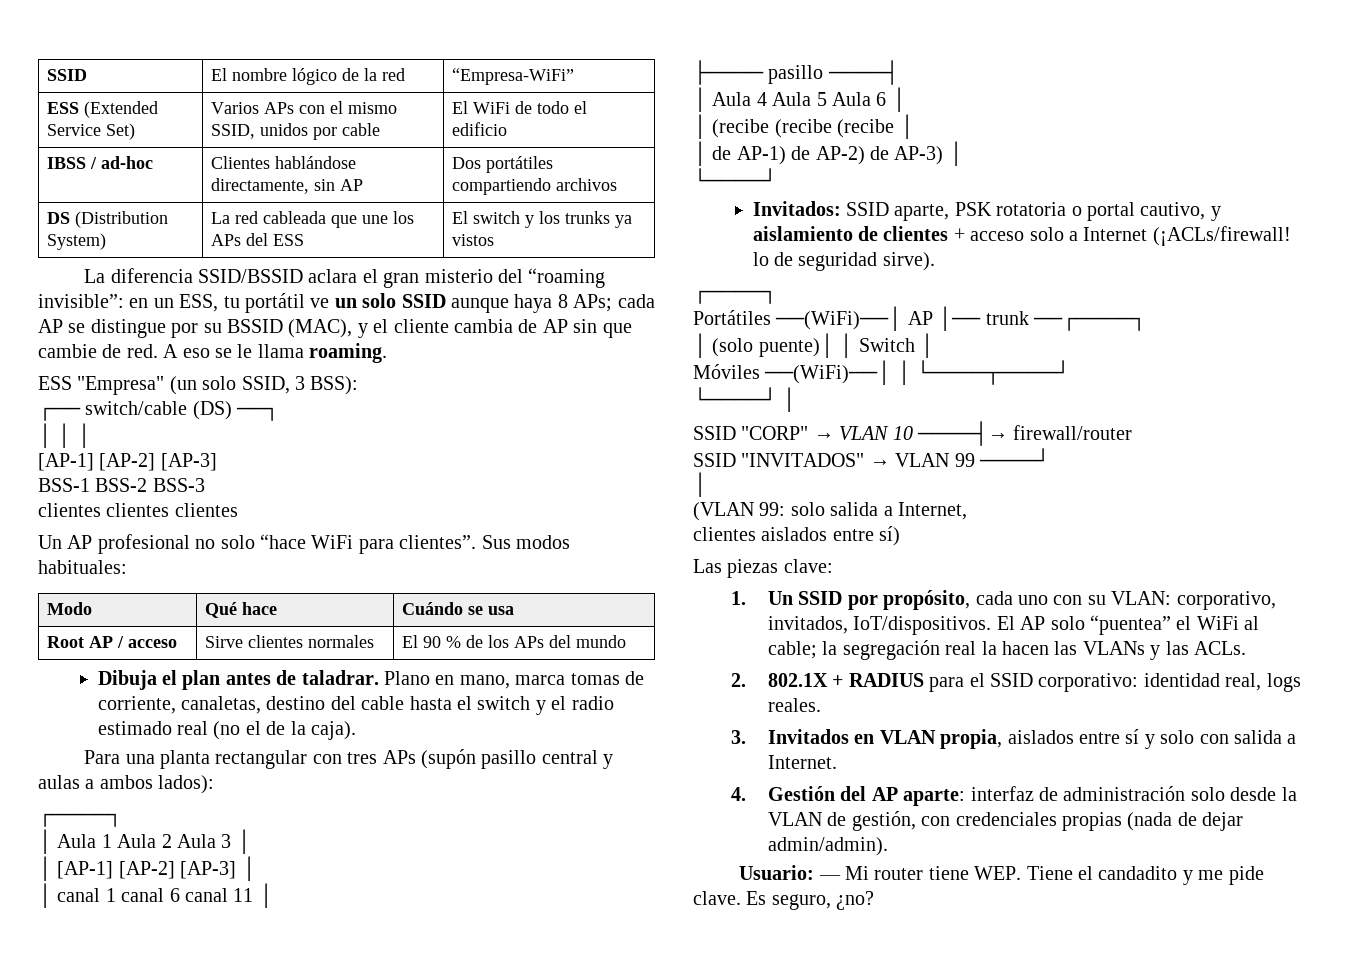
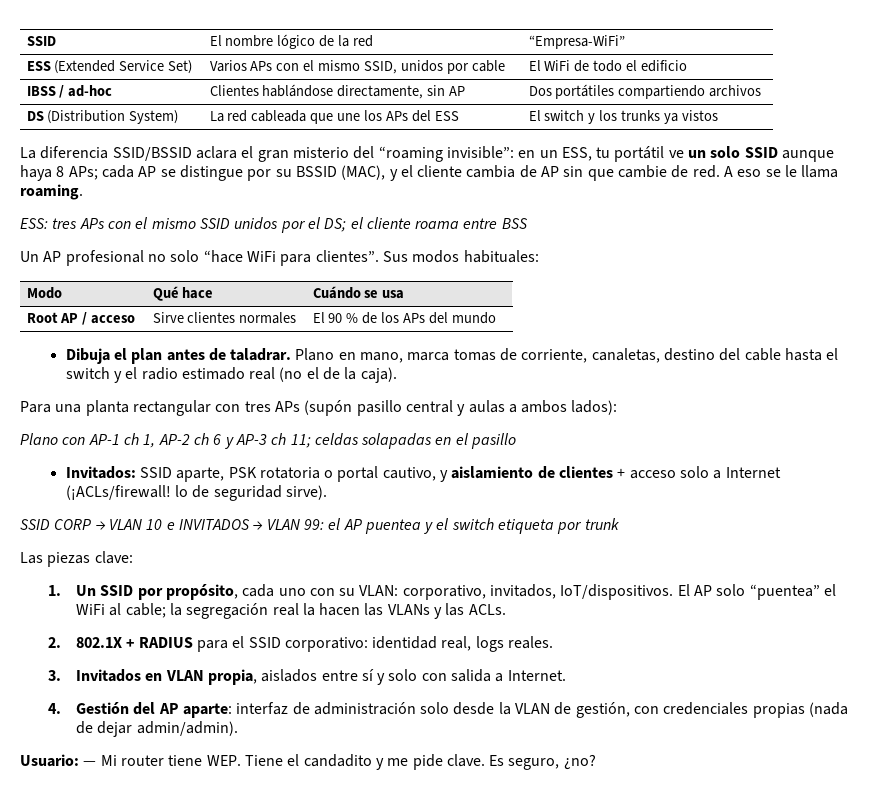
- ESS "Empresa" (un solo SSID, 3 BSS):
- ┌── switch/cable (DS) ──┐
- │ │ │
- [AP-1] [AP-2] [AP-3]
- BSS-1 BSS-2 BSS-3
- clientes clientes clientes
+ ESS: tres APs con el mismo SSID unidos por el DS; el cliente roama entre BSS
  Para una planta rectangular con tres APs (supón pasillo central y aulas a ambos lados):
- ┌────┐
- │ Aula 1 Aula 2 Aula 3 │
- │ [AP-1] [AP-2] [AP-3] │
- │ canal 1 canal 6 canal 11 │
- ├──── pasillo ────┤
- │ Aula 4 Aula 5 Aula 6 │
- │ (recibe (recibe (recibe │
- │ de AP-1) de AP-2) de AP-3) │
- └────┘
+ Plano con AP-1 ch 1, AP-2 ch 6 y AP-3 ch 11; celdas solapadas en el pasillo
  Invitados: SSID aparte, PSK rotatoria o portal cautivo, y aislamiento de clientes + acceso solo a Internet (¡ACLs/firewall! lo de seguridad sirve).
- ┌────┐
- Portátiles ──(WiFi)──│ AP │── trunk ──┌────┐
- │ (solo puente)│ │ Switch │
- Móviles ──(WiFi)──│ │ └────┬────┘
- └────┘ │
- SSID "CORP" → VLAN 10 ────┤→ firewall/router
- SSID "INVITADOS" → VLAN 99 ────┘
- │
- (VLAN 99: solo salida a Internet,
- clientes aislados entre sí)
+ SSID CORP → VLAN 10 e INVITADOS → VLAN 99: el AP puentea y el switch etiqueta por trunk

